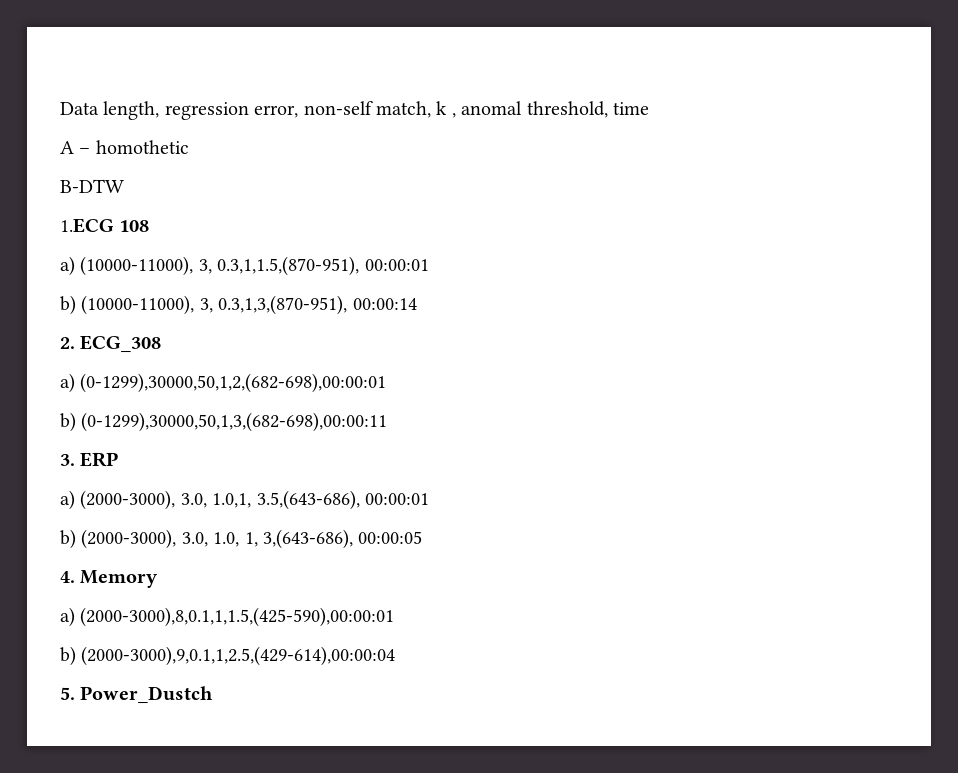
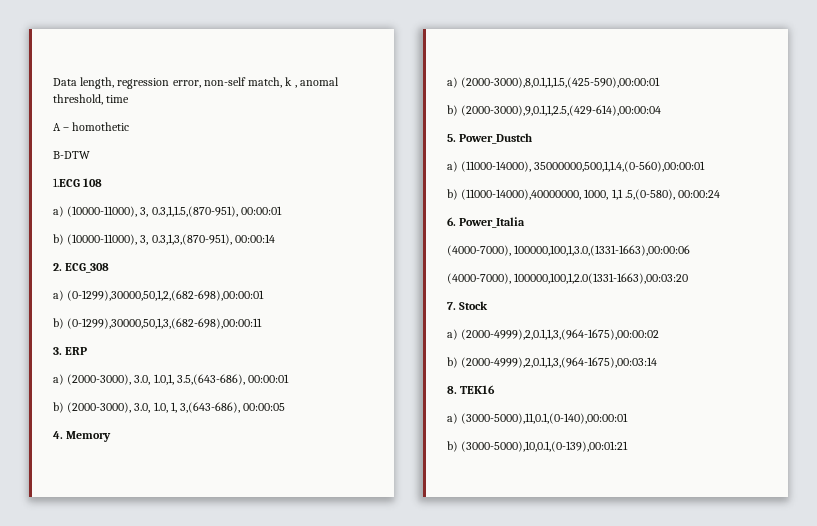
+ a) (11000-14000), 35000000,500,1,1.4,(0-560),00:00:01
+ b) (11000-14000),40000000, 1000, 1,1 .5,(0-580), 00:00:24
+ 6. Power_Italia
+ (4000-7000), 100000,100,1,3.0,(1331-1663),00:00:06
+ (4000-7000), 100000,100,1,2.0(1331-1663),00:03:20
+ 7. Stock
+ a) (2000-4999),2,0.1,1,3,(964-1675),00:00:02
+ b) (2000-4999),2,0.1,1,3,(964-1675),00:03:14
+ 8. TEK16
+ a) (3000-5000),11,0.1,(0-140),00:00:01
+ b) (3000-5000),10,0.1,(0-139),00:01:21

